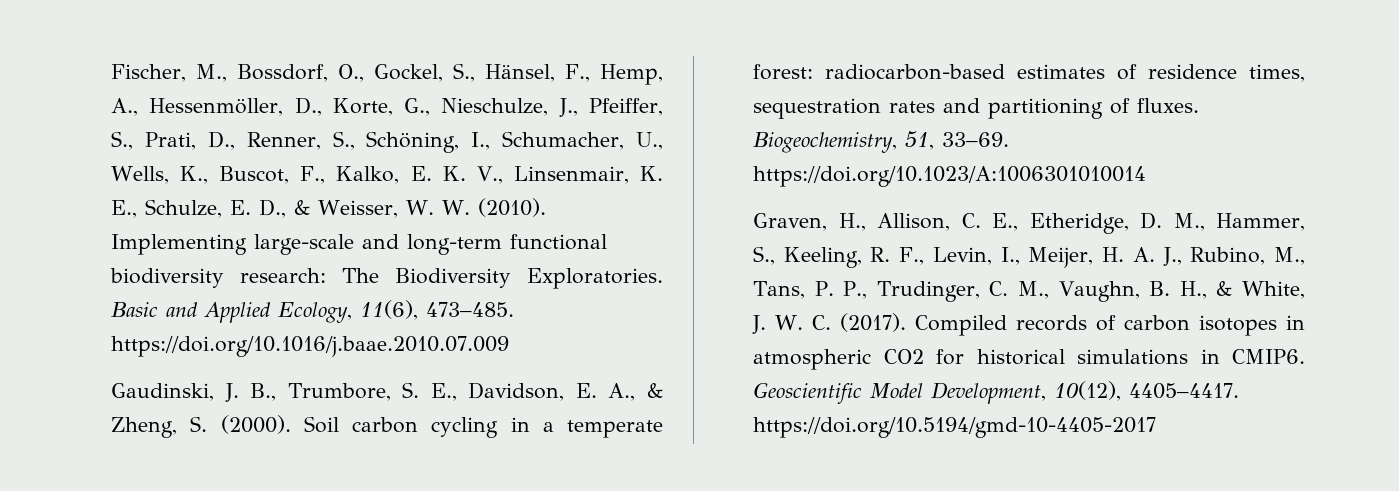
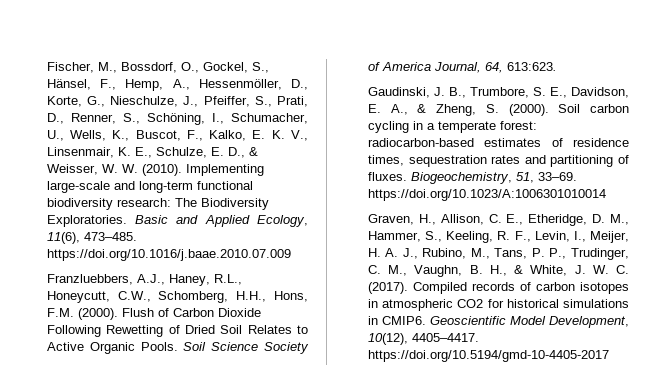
+ Franzluebbers, A.J., Haney, R.L., Honeycutt, C.W., Schomberg, H.H., Hons, F.M. (2000). Flush of Carbon Dioxide Following Rewetting of Dried Soil Relates to Active Organic Pools. Soil Science Society of America Journal, 64, 613:623.

